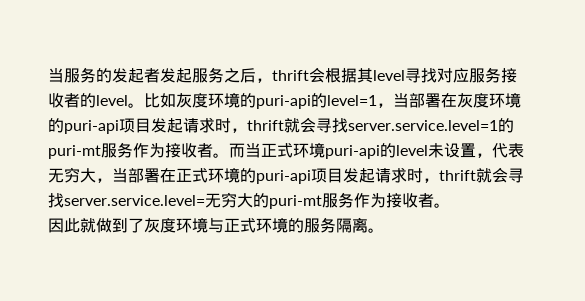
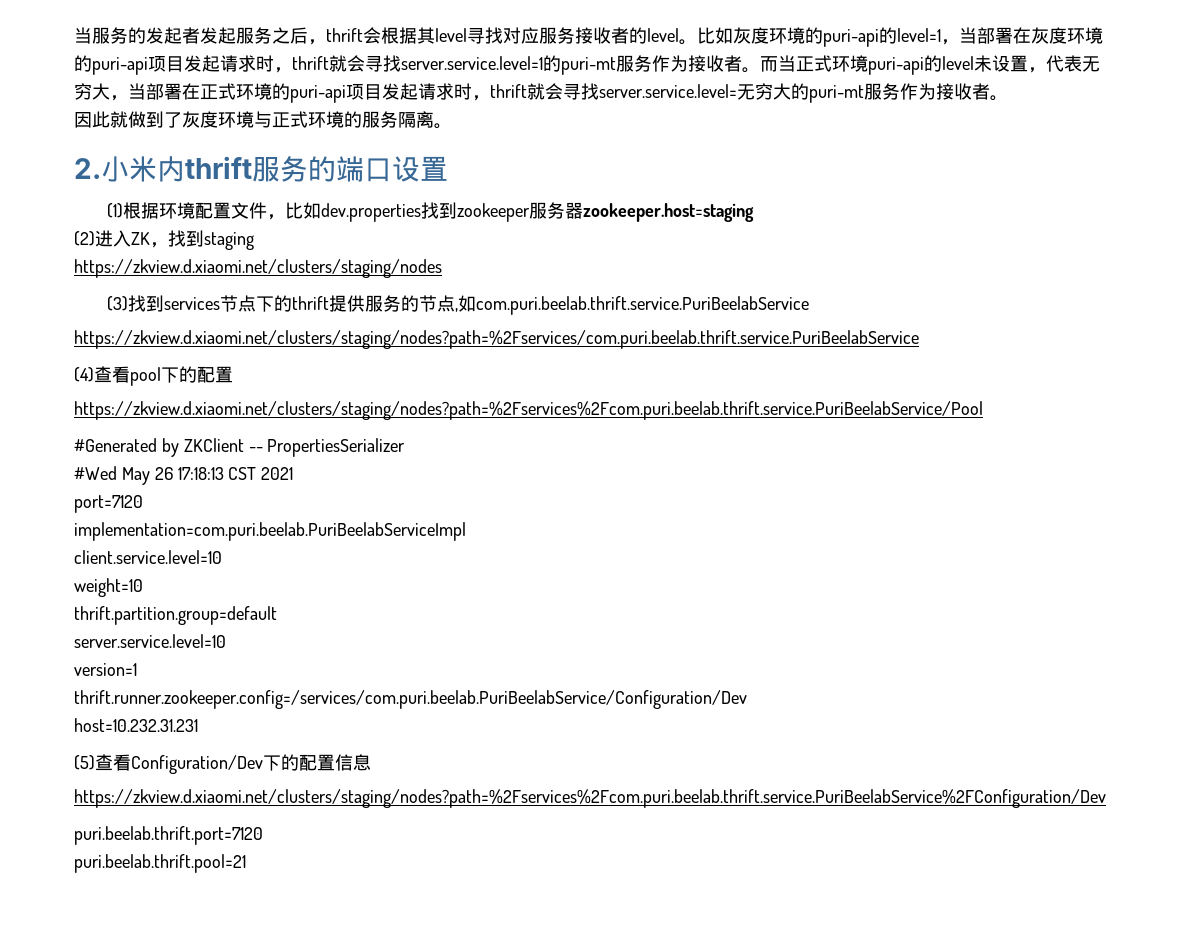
+ 2.小米内thrift服务的端口设置
+ (1)根据环境配置文件，比如dev.properties找到zookeeper服务器zookeeper.host=staging
+ (2)进入ZK，找到staging
+ https://zkview.d.xiaomi.net/clusters/staging/nodes
+ (3)找到services节点下的thrift提供服务的节点,如com.puri.beelab.thrift.service.PuriBeelabService
+ https://zkview.d.xiaomi.net/clusters/staging/nodes?path=%2Fservices/com.puri.beelab.thrift.service.PuriBeelabService
+ (4)查看pool下的配置
+ https://zkview.d.xiaomi.net/clusters/staging/nodes?path=%2Fservices%2Fcom.puri.beelab.thrift.service.PuriBeelabService/Pool
+ #Generated by ZKClient -- PropertiesSerializer
+ #Wed May 26 17:18:13 CST 2021
+ port=7120
+ implementation=com.puri.beelab.PuriBeelabServiceImpl
+ client.service.level=10
+ weight=10
+ thrift.partition.group=default
+ server.service.level=10
+ version=1
+ thrift.runner.zookeeper.config=/services/com.puri.beelab.PuriBeelabService/Configuration/Dev
+ host=10.232.31.231
+ (5)查看Configuration/Dev下的配置信息
+ https://zkview.d.xiaomi.net/clusters/staging/nodes?path=%2Fservices%2Fcom.puri.beelab.thrift.service.PuriBeelabService%2FConfiguration/Dev
+ puri.beelab.thrift.port=7120
+ puri.beelab.thrift.pool=21

